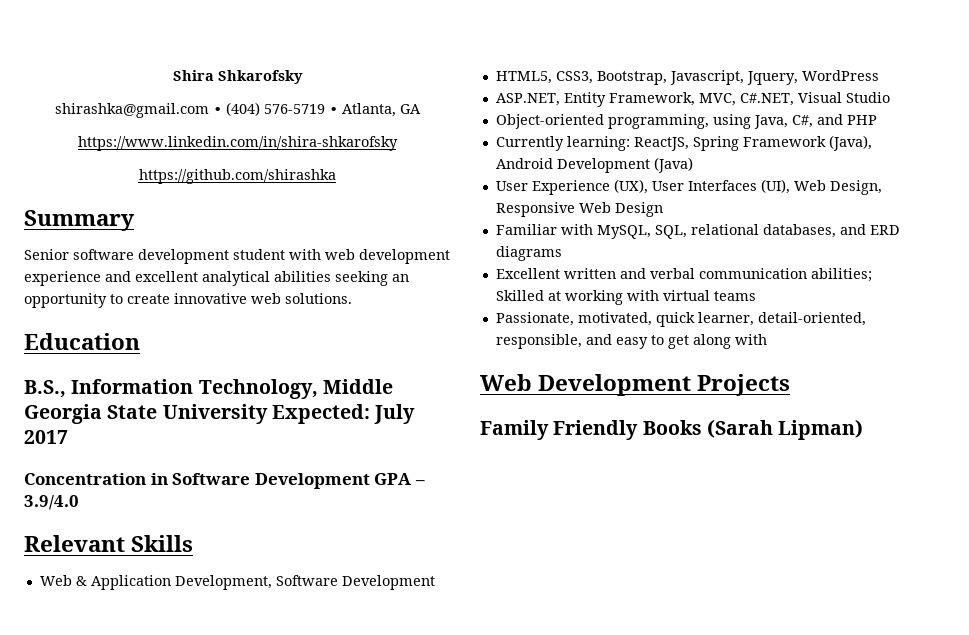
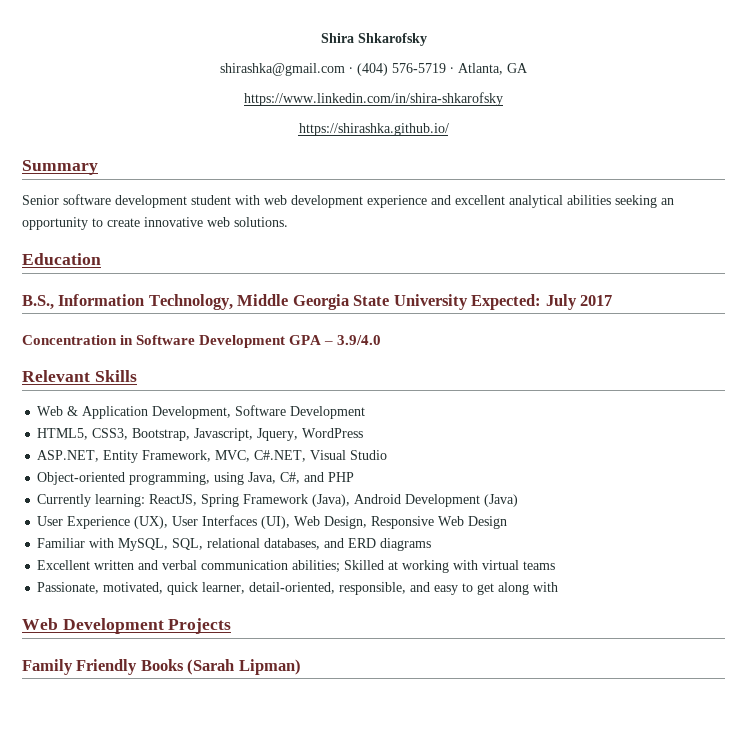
- https://github.com/shirashka
+ https://shirashka.github.io/

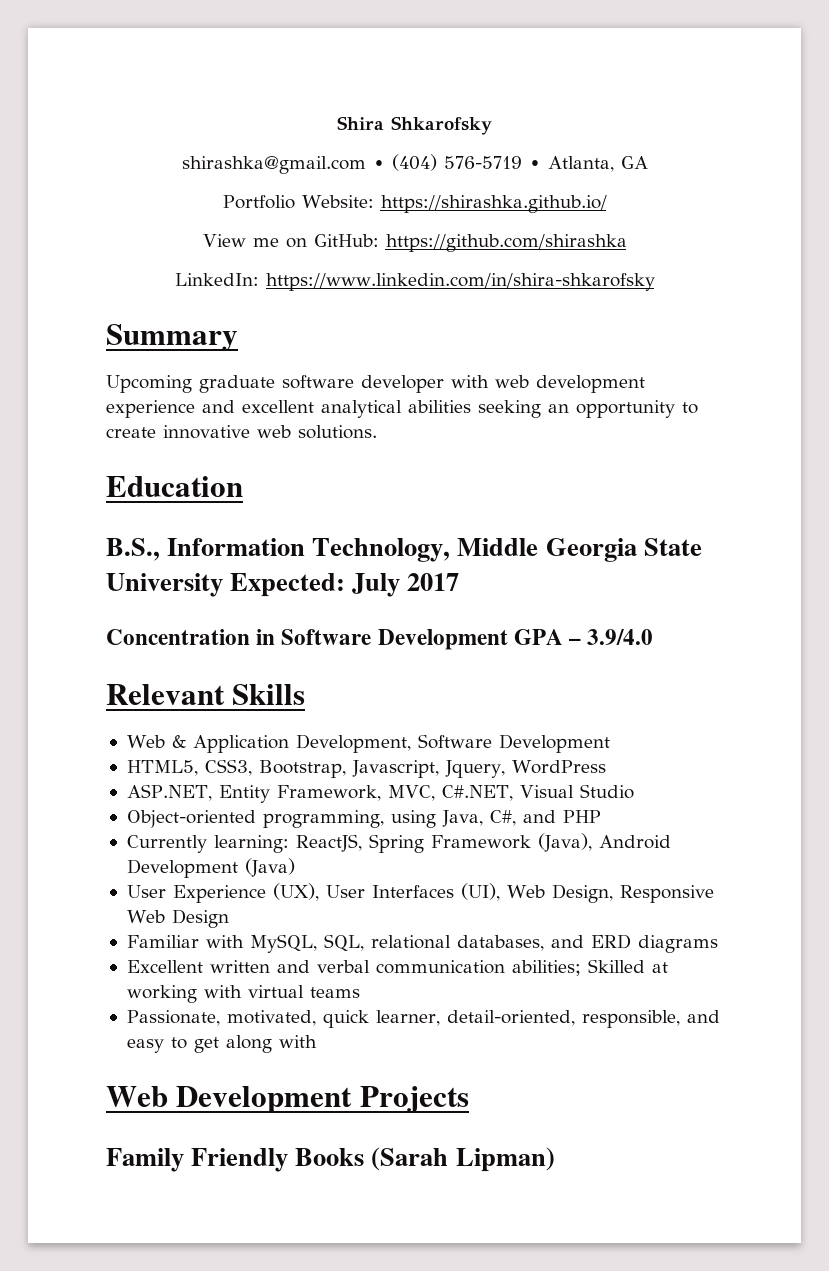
- https://www.linkedin.com/in/shira-shkarofsky
+ Portfolio Website: https://shirashka.github.io/
+ View me on GitHub: https://github.com/shirashka
+ LinkedIn: https://www.linkedin.com/in/shira-shkarofsky
- https://shirashka.github.io/
- Senior software development student with web development experience and excellent analytical abilities seeking an opportunity to create innovative web solutions.
+ Upcoming graduate software developer with web development experience and excellent analytical abilities seeking an opportunity to create innovative web solutions.

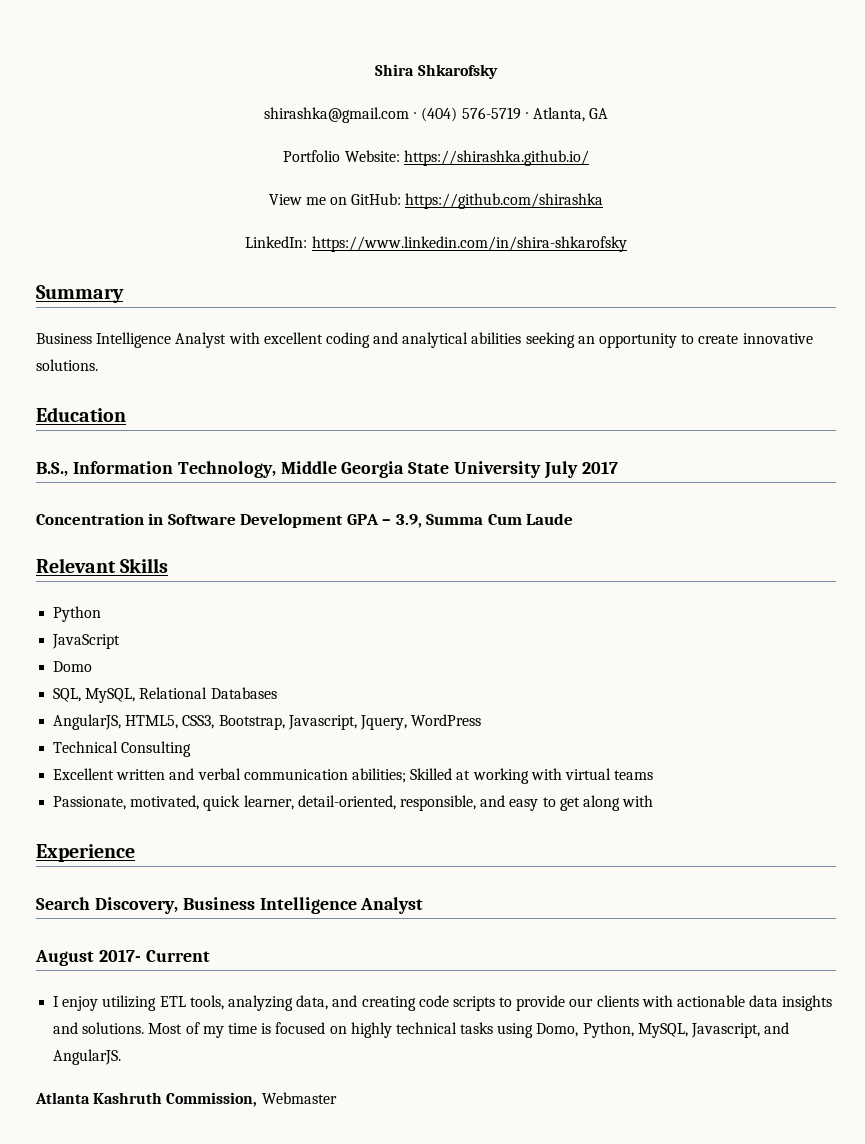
- Upcoming graduate software developer with web development experience and excellent analytical abilities seeking an opportunity to create innovative web solutions.
+ Business Intelligence Analyst with excellent coding and analytical abilities seeking an opportunity to create innovative solutions.
- B.S., Information Technology, Middle Georgia State University Expected: July 2017
+ B.S., Information Technology, Middle Georgia State University July 2017
- Concentration in Software Development GPA – 3.9/4.0
+ Concentration in Software Development GPA – 3.9, Summa Cum Laude
  Relevant Skills
- Web & Application Development, Software Development
- HTML5, CSS3, Bootstrap, Javascript, Jquery, WordPress
+ Python
+ JavaScript
+ Domo
+ SQL, MySQL, Relational Databases
+ AngularJS, HTML5, CSS3, Bootstrap, Javascript, Jquery, WordPress
- ASP.NET, Entity Framework, MVC, C#.NET, Visual Studio
- Object-oriented programming, using Java, C#, and PHP
- Currently learning: ReactJS, Spring Framework (Java), Android Development (Java)
- User Experience (UX), User Interfaces (UI), Web Design, Responsive Web Design
- Familiar with MySQL, SQL, relational databases, and ERD diagrams
+ Technical Consulting
- Web Development Projects
- Family Friendly Books (Sarah Lipman)
+ Experience
+ Search Discovery, Business Intelligence Analyst
+ August 2017- Current
+ I enjoy utilizing ETL tools, analyzing data, and creating code scripts to provide our clients with actionable data insights and solutions. Most of my time is focused on highly technical tasks using Domo, Python, MySQL, Javascript, and AngularJS.
+ Atlanta Kashruth Commission, Webmaster

